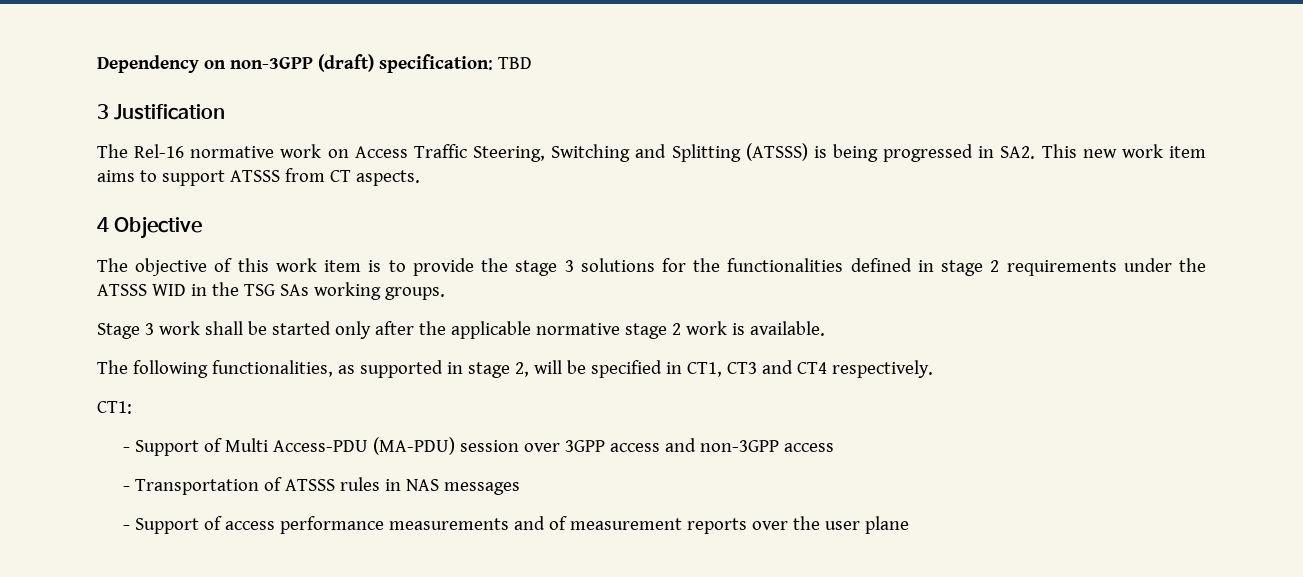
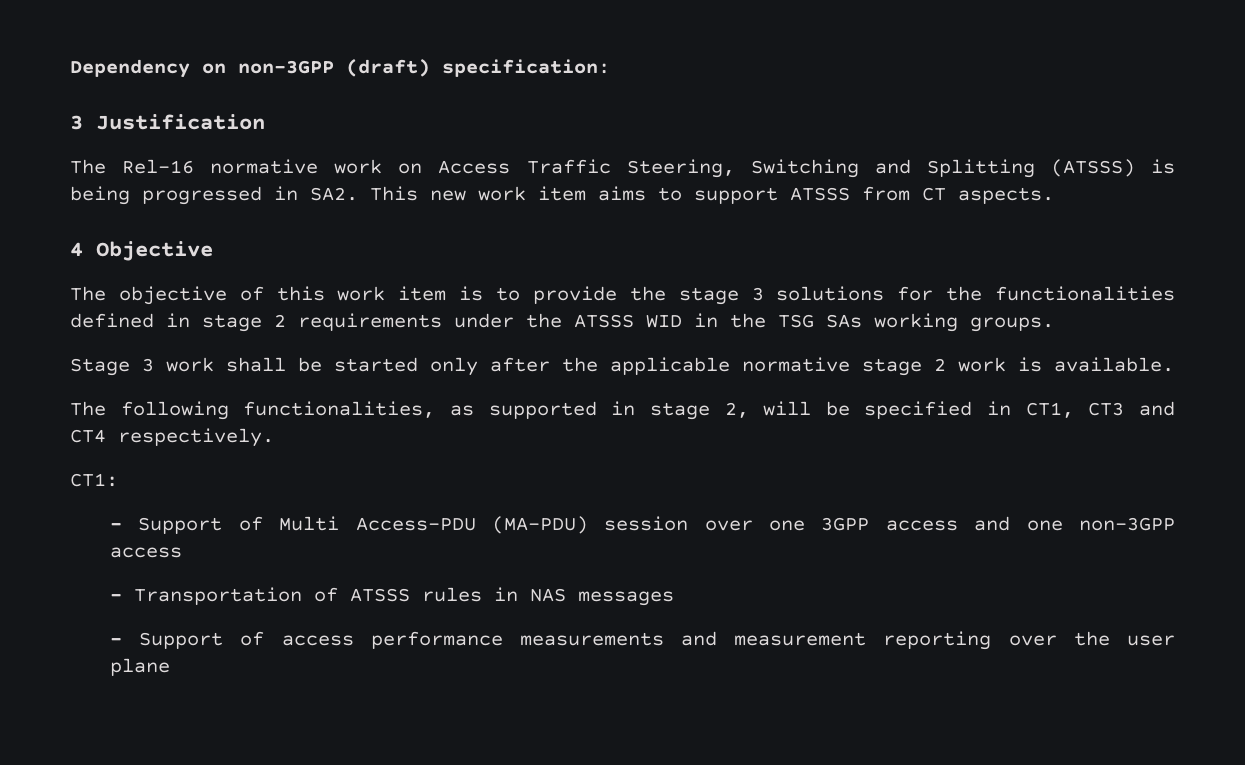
- Dependency on non-3GPP (draft) specification: TBD
+ Dependency on non-3GPP (draft) specification:
- - Support of Multi Access-PDU (MA-PDU) session over 3GPP access and non-3GPP access
+ - Support of Multi Access-PDU (MA-PDU) session over one 3GPP access and one non-3GPP access
- - Support of access performance measurements and of measurement reports over the user plane
+ - Support of access performance measurements and measurement reporting over the user plane

